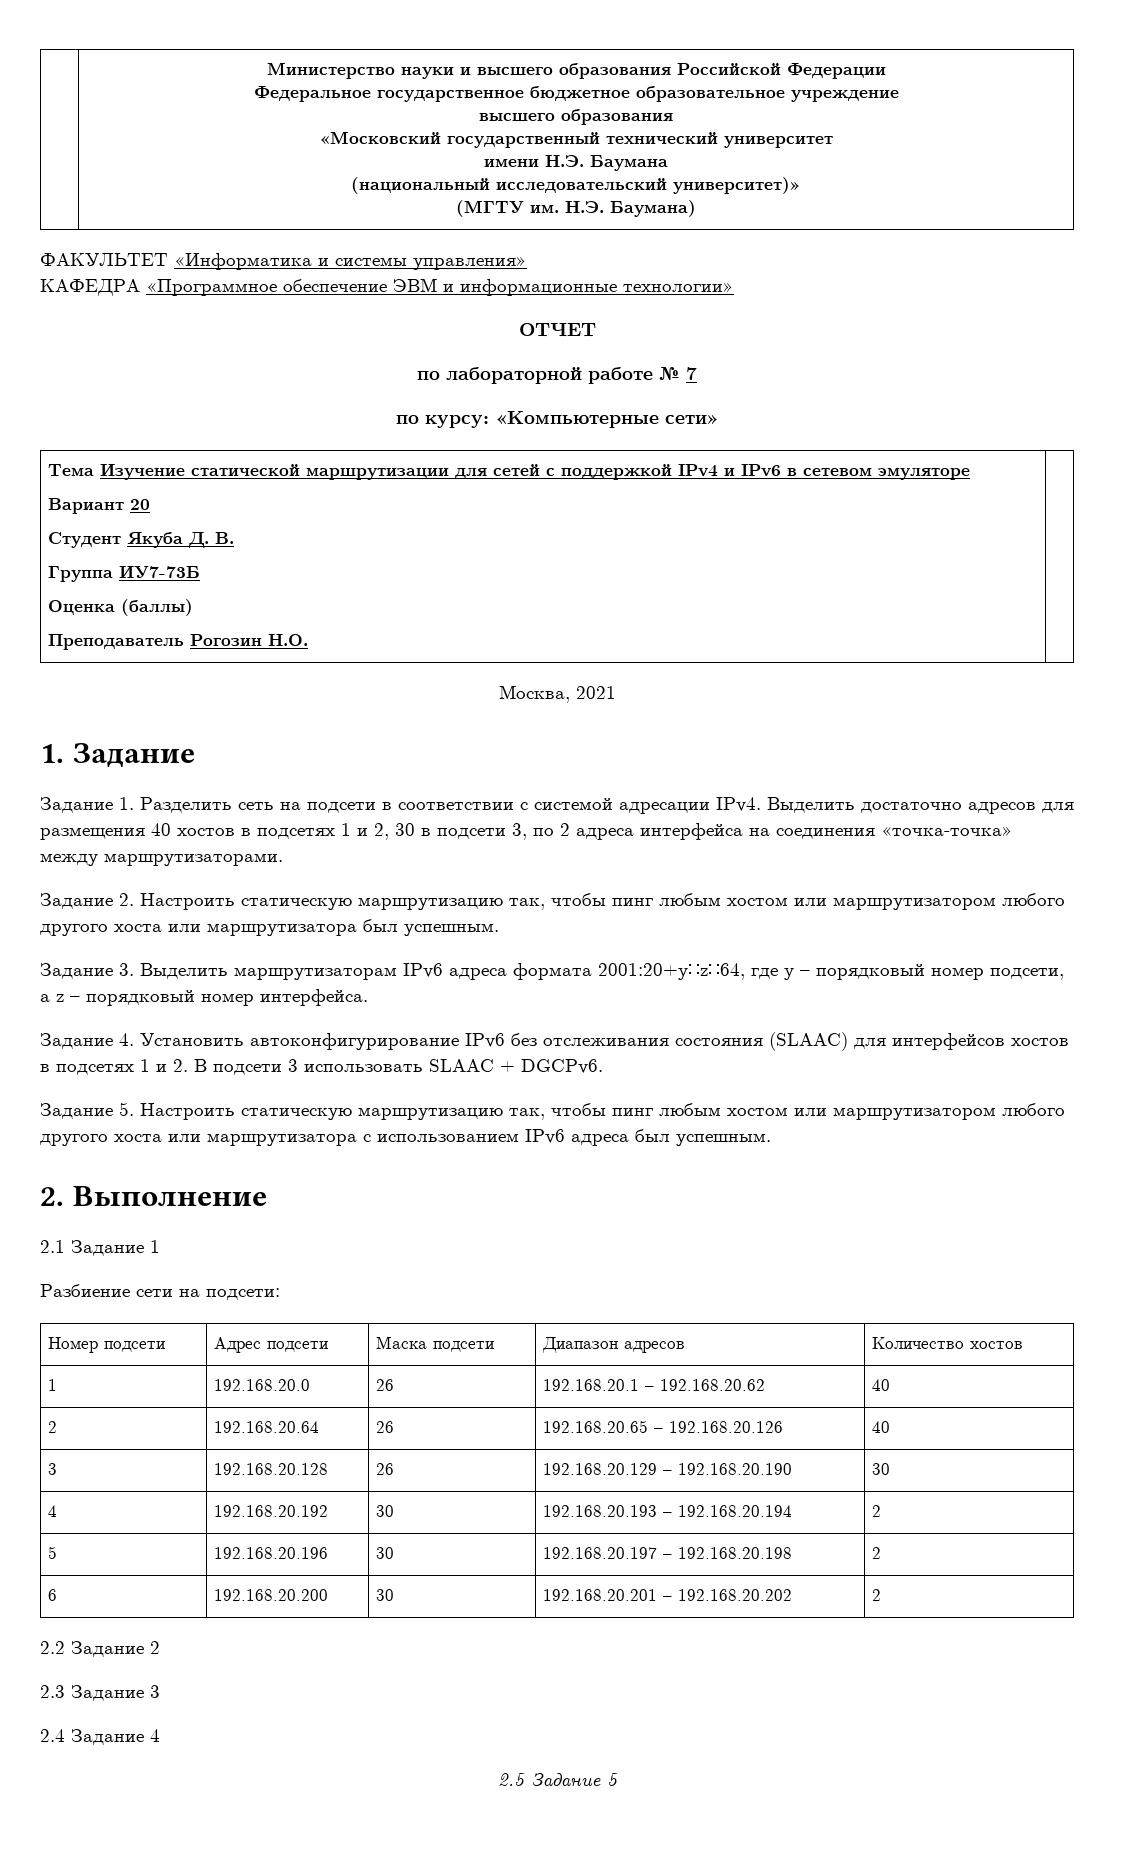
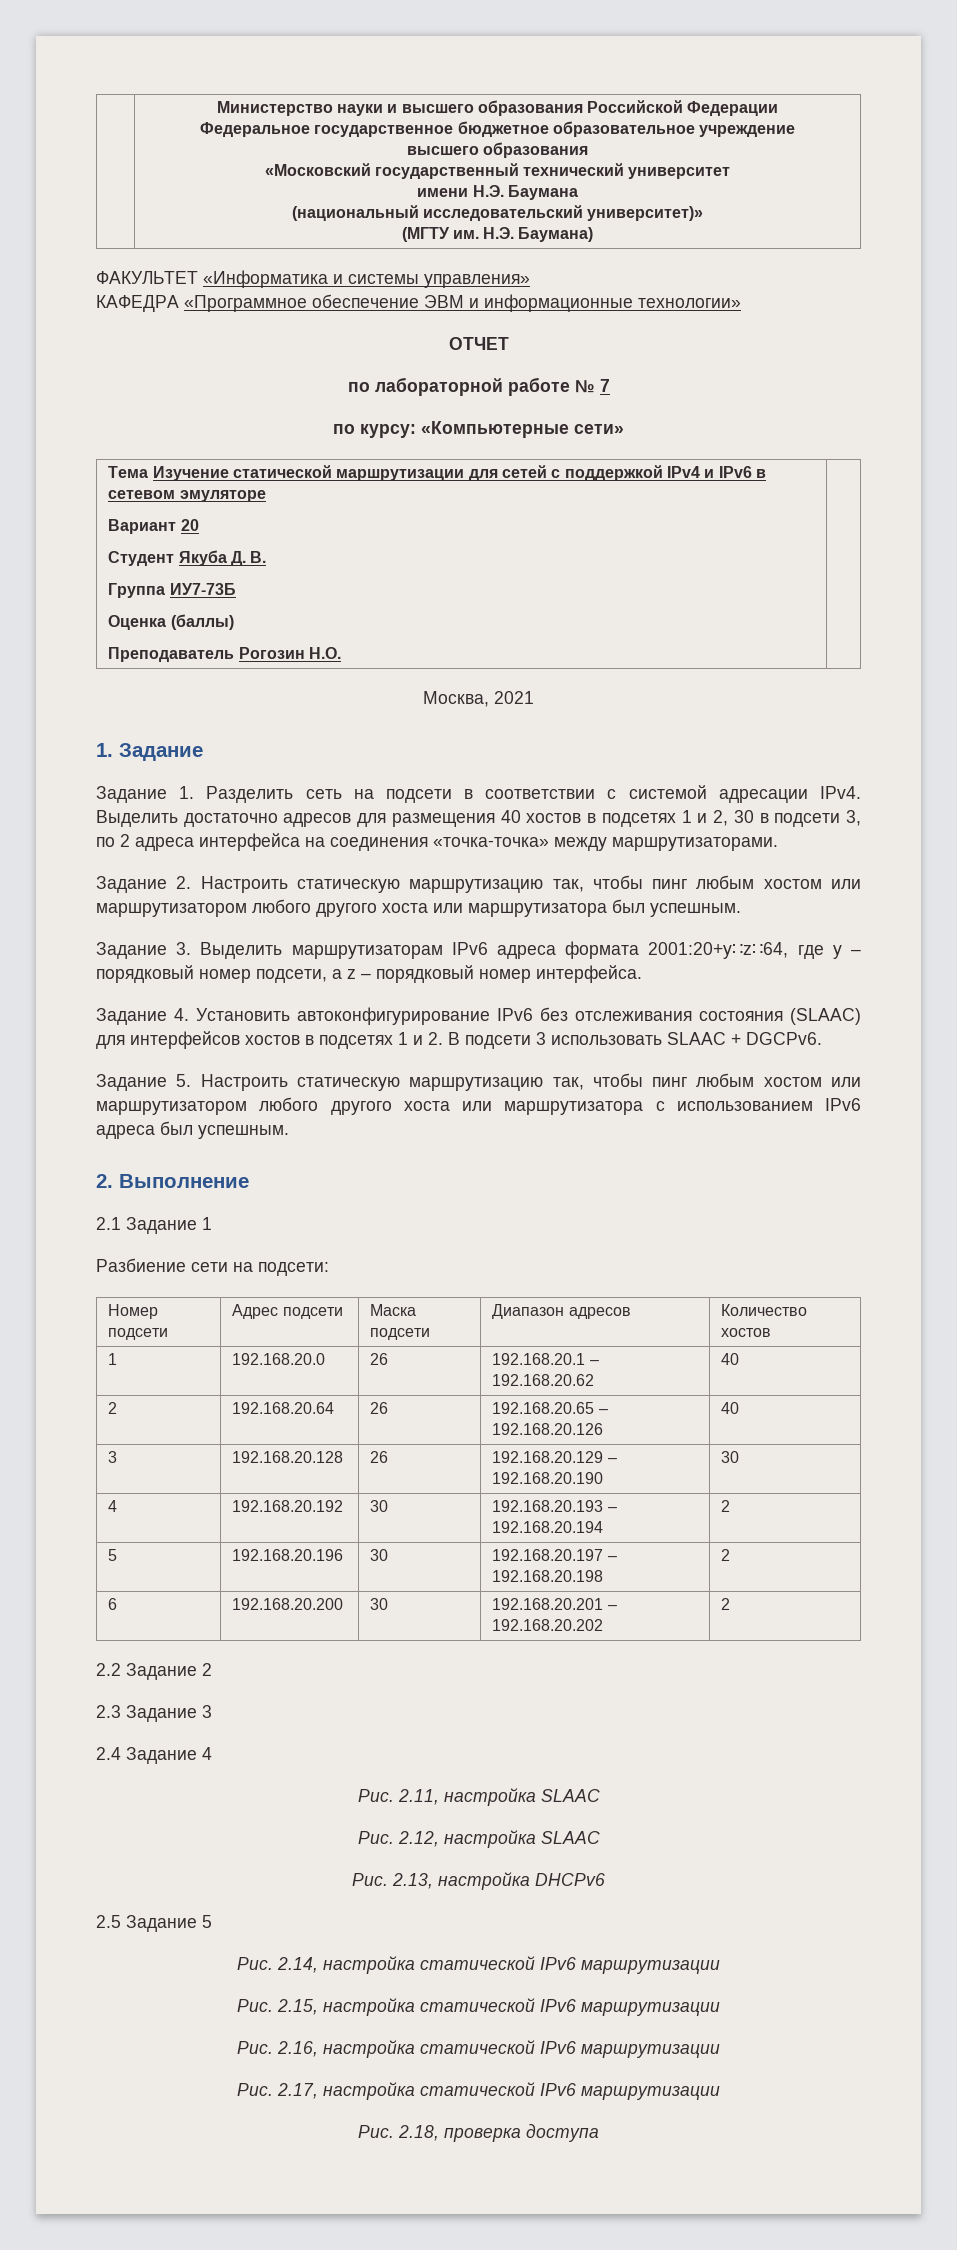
+ Рис. 2.11, настройка SLAAC
+ Рис. 2.12, настройка SLAAC
+ Рис. 2.13, настройка DHCPv6
  2.5 Задание 5
+ Рис. 2.14, настройка статической IPv6 маршрутизации
+ Рис. 2.15, настройка статической IPv6 маршрутизации
+ Рис. 2.16, настройка статической IPv6 маршрутизации
+ Рис. 2.17, настройка статической IPv6 маршрутизации
+ Рис. 2.18, проверка доступа

